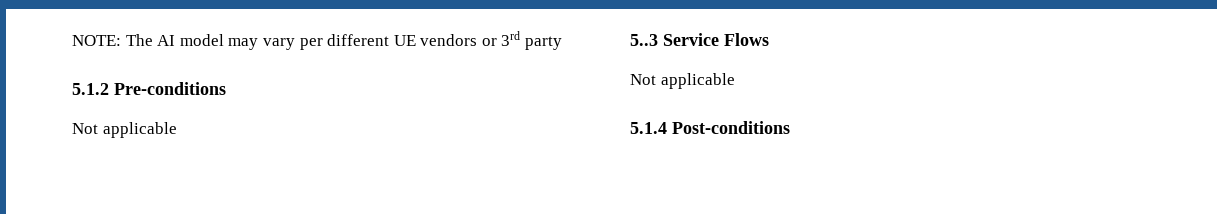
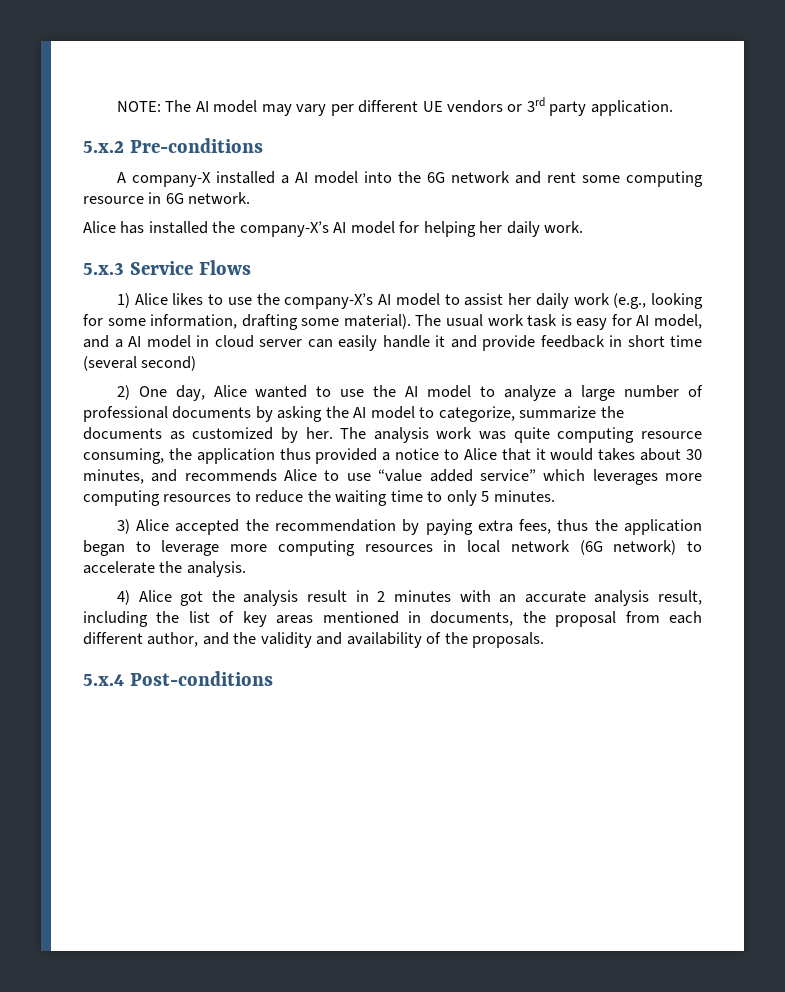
- NOTE: The AI model may vary per different UE vendors or 3rd party
- 5.1.2 Pre-conditions
- Not applicable
- 5..3 Service Flows
- Not applicable
- 5.1.4 Post-conditions
+ NOTE: The AI model may vary per different UE vendors or 3rd party application.
+ 5.x.2 Pre-conditions
+ A company-X installed a AI model into the 6G network and rent some computing resource in 6G network.
+ Alice has installed the company-X’s AI model for helping her daily work.
+ 5.x.3 Service Flows
+ 1) Alice likes to use the company-X’s AI model to assist her daily work (e.g., looking for some information, drafting some material). The usual work task is easy for AI model, and a AI model in cloud server can easily handle it and provide feedback in short time (several second)
+ 2) One day, Alice wanted to use the AI model to analyze a large number of professional documents by asking the AI model to categorize, summarize the documents as customized by her. The analysis work was quite computing resource consuming, the application thus provided a notice to Alice that it would takes about 30 minutes, and recommends Alice to use “value added service” which leverages more computing resources to reduce the waiting time to only 5 minutes.
+ 3) Alice accepted the recommendation by paying extra fees, thus the application began to leverage more computing resources in local network (6G network) to accelerate the analysis.
+ 4) Alice got the analysis result in 2 minutes with an accurate analysis result, including the list of key areas mentioned in documents, the proposal from each different author, and the validity and availability of the proposals.
+ 5.x.4 Post-conditions

